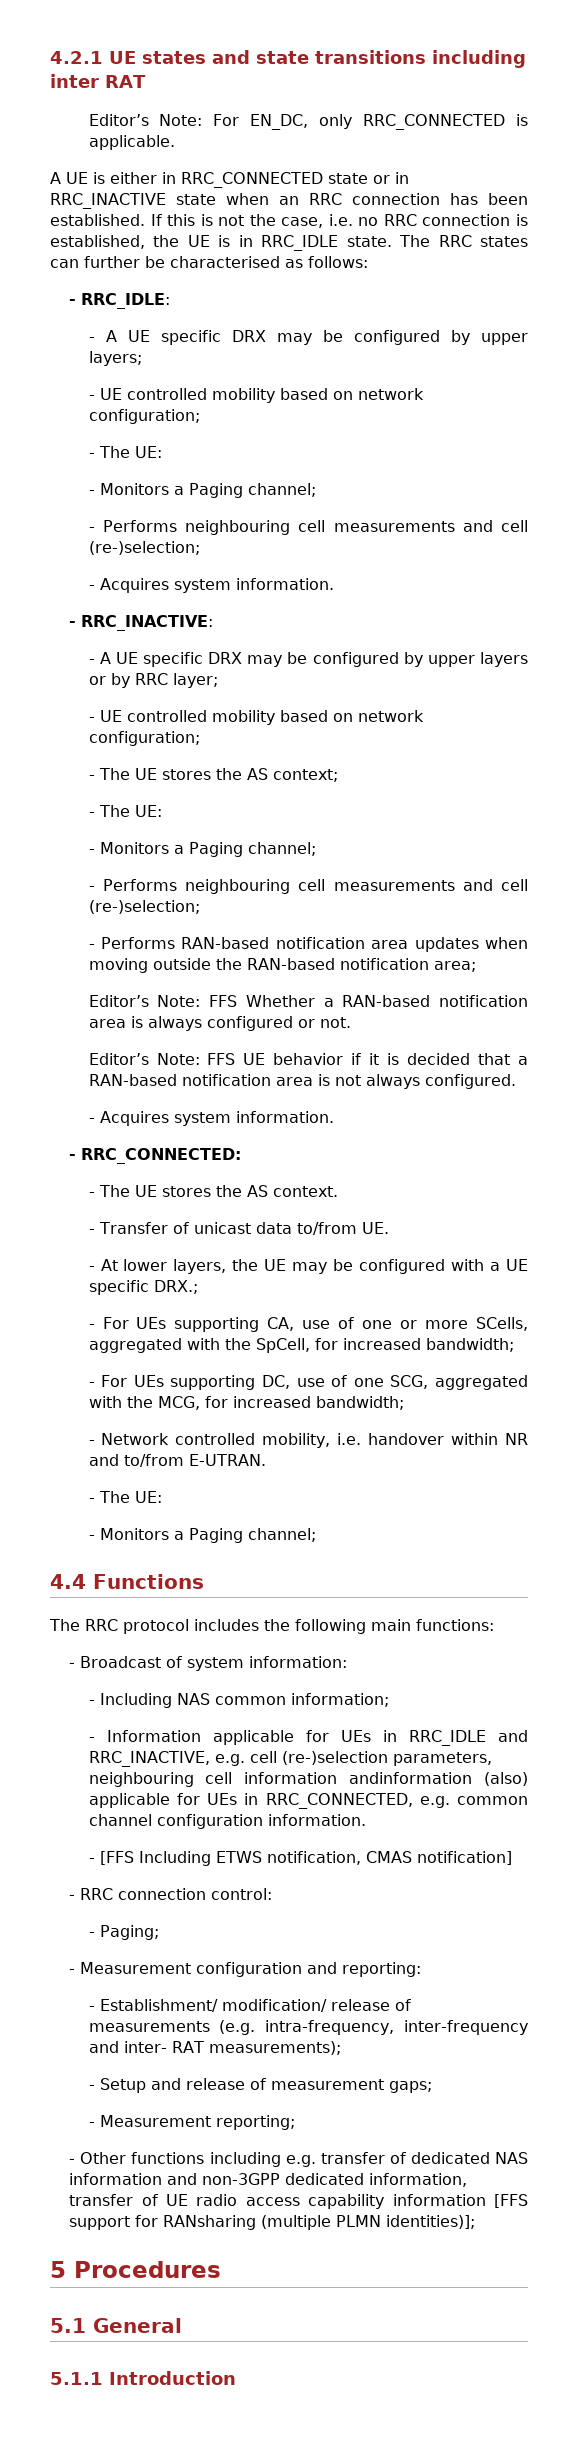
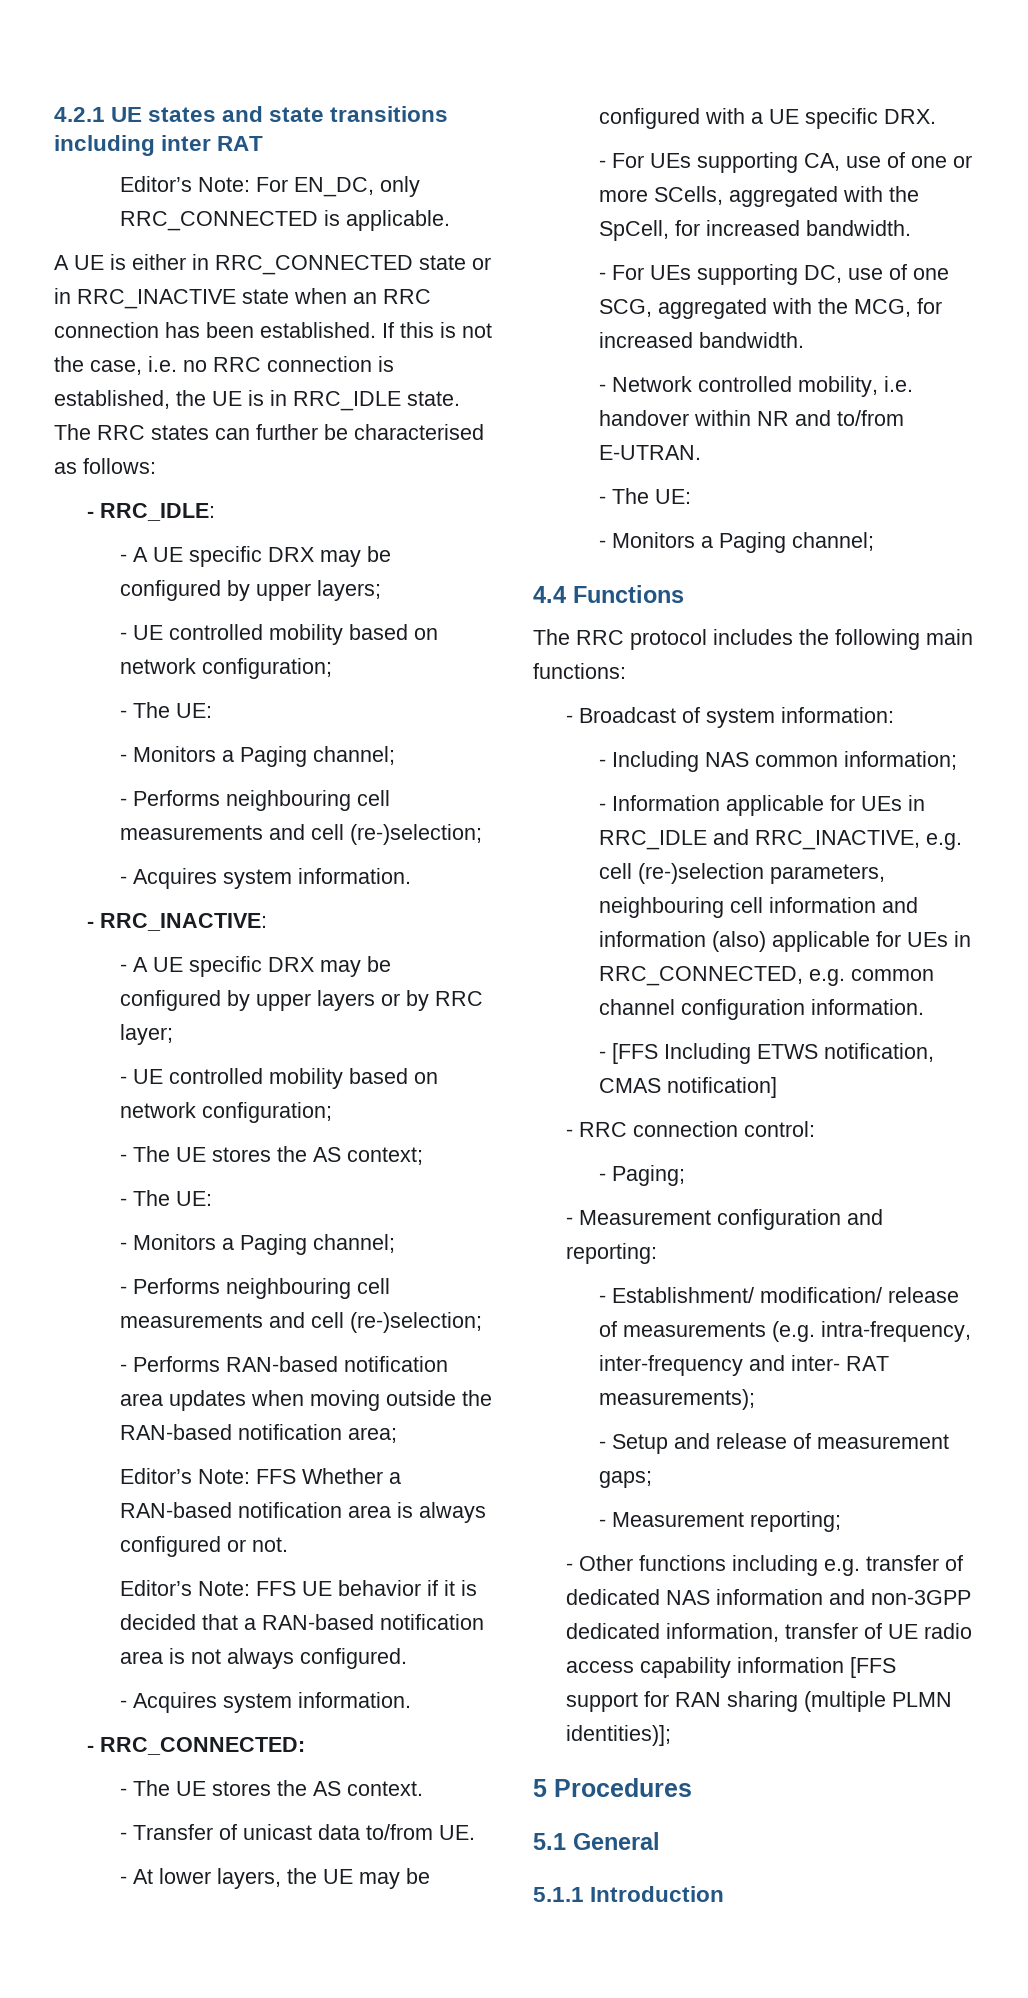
- - At lower layers, the UE may be configured with a UE specific DRX.;
+ - At lower layers, the UE may be configured with a UE specific DRX.
- - For UEs supporting CA, use of one or more SCells, aggregated with the SpCell, for increased bandwidth;
+ - For UEs supporting CA, use of one or more SCells, aggregated with the SpCell, for increased bandwidth.
- - For UEs supporting DC, use of one SCG, aggregated with the MCG, for increased bandwidth;
+ - For UEs supporting DC, use of one SCG, aggregated with the MCG, for increased bandwidth.
- - Information applicable for UEs in RRC_IDLE and RRC_INACTIVE, e.g. cell (re-)selection parameters, neighbouring cell information andinformation (also) applicable for UEs in RRC_CONNECTED, e.g. common channel configuration information.
+ - Information applicable for UEs in RRC_IDLE and RRC_INACTIVE, e.g. cell (re-)selection parameters, neighbouring cell information and information (also) applicable for UEs in RRC_CONNECTED, e.g. common channel configuration information.
- - Other functions including e.g. transfer of dedicated NAS information and non-3GPP dedicated information, transfer of UE radio access capability information [FFS support for RANsharing (multiple PLMN identities)];
+ - Other functions including e.g. transfer of dedicated NAS information and non-3GPP dedicated information, transfer of UE radio access capability information [FFS support for RAN sharing (multiple PLMN identities)];

